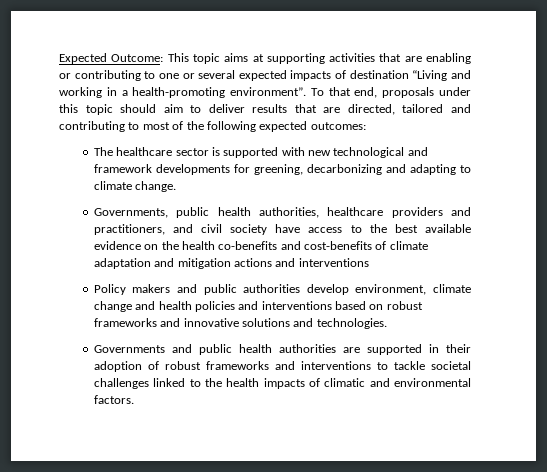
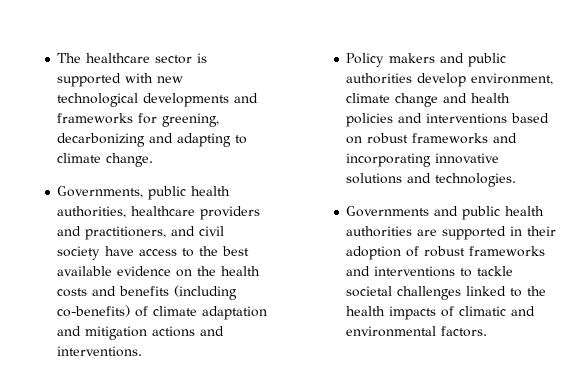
- Expected Outcome: This topic aims at supporting activities that are enabling or contributing to one or several expected impacts of destination “Living and working in a health-promoting environment”. To that end, proposals under this topic should aim to deliver results that are directed, tailored and contributing to most of the following expected outcomes:
- The healthcare sector is supported with new technological and framework developments for greening, decarbonizing and adapting to climate change.
+ The healthcare sector is supported with new technological developments and frameworks for greening, decarbonizing and adapting to climate change.
- Governments, public health authorities, healthcare providers and practitioners, and civil society have access to the best available evidence on the health co-benefits and cost-benefits of climate adaptation and mitigation actions and interventions
+ Governments, public health authorities, healthcare providers and practitioners, and civil society have access to the best available evidence on the health costs and benefits (including co-benefits) of climate adaptation and mitigation actions and interventions.
- Policy makers and public authorities develop environment, climate change and health policies and interventions based on robust frameworks and innovative solutions and technologies.
+ Policy makers and public authorities develop environment, climate change and health policies and interventions based on robust frameworks and incorporating innovative solutions and technologies.

